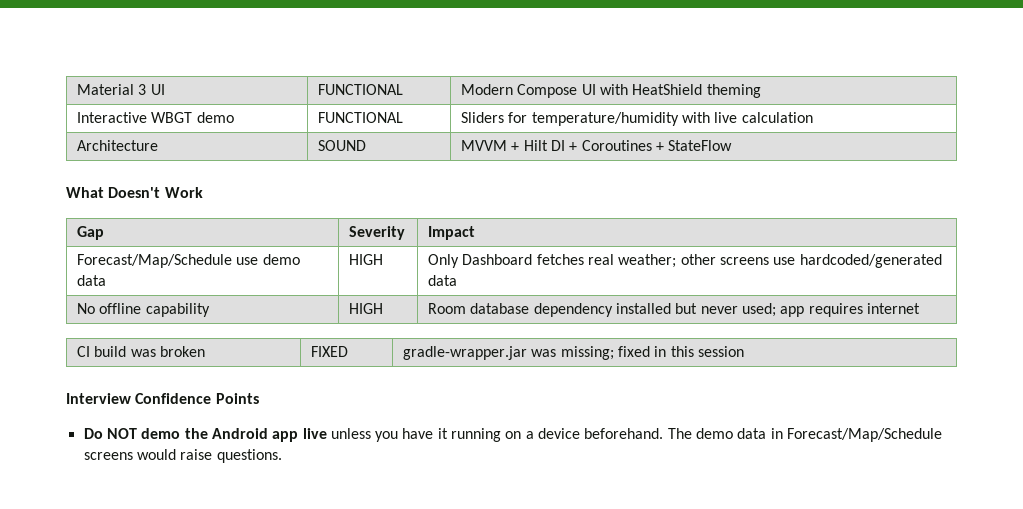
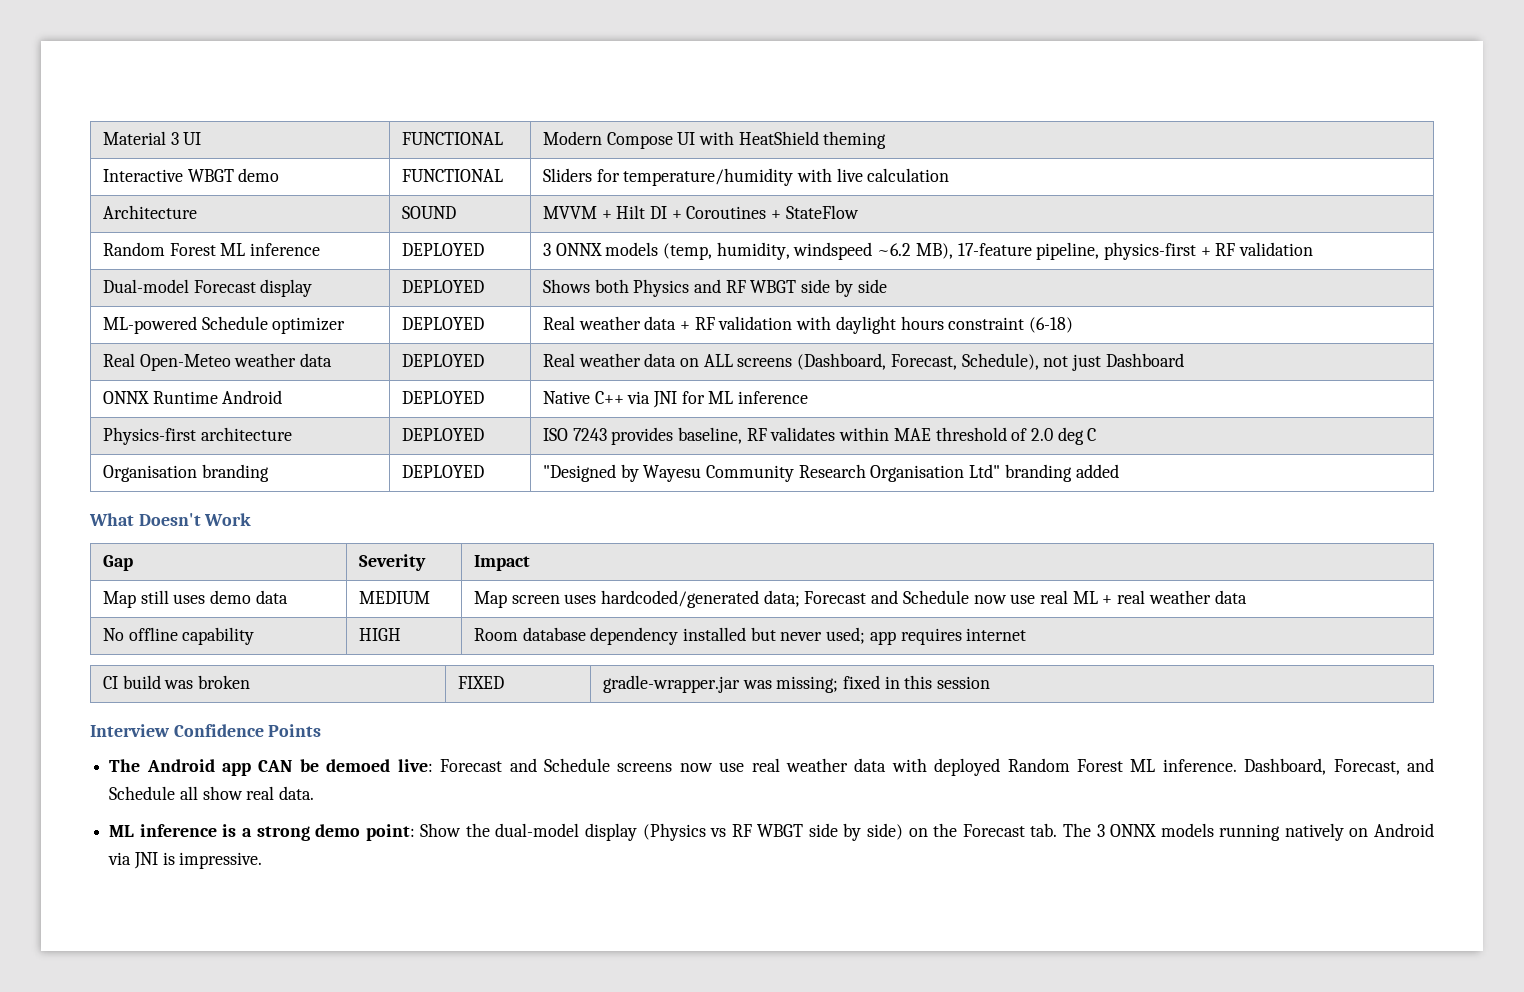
+ Random Forest ML inference | DEPLOYED | 3 ONNX models (temp, humidity, windspeed ~6.2 MB), 17-feature pipeline, physics-first + RF validation
+ Dual-model Forecast display | DEPLOYED | Shows both Physics and RF WBGT side by side
+ ML-powered Schedule optimizer | DEPLOYED | Real weather data + RF validation with daylight hours constraint (6-18)
+ Real Open-Meteo weather data | DEPLOYED | Real weather data on ALL screens (Dashboard, Forecast, Schedule), not just Dashboard
+ ONNX Runtime Android | DEPLOYED | Native C++ via JNI for ML inference
+ Physics-first architecture | DEPLOYED | ISO 7243 provides baseline, RF validates within MAE threshold of 2.0 deg C
+ Organisation branding | DEPLOYED | "Designed by Wayesu Community Research Organisation Ltd" branding added
- Forecast/Map/Schedule use demo data | HIGH | Only Dashboard fetches real weather; other screens use hardcoded/generated data
+ Map still uses demo data | MEDIUM | Map screen uses hardcoded/generated data; Forecast and Schedule now use real ML + real weather data
- Do NOT demo the Android app live unless you have it running on a device beforehand. The demo data in Forecast/Map/Schedule screens would raise questions.
+ The Android app CAN be demoed live: Forecast and Schedule screens now use real weather data with deployed Random Forest ML inference. Dashboard, Forecast, and Schedule all show real data.
+ ML inference is a strong demo point: Show the dual-model display (Physics vs RF WBGT side by side) on the Forecast tab. The 3 ONNX models running natively on Android via JNI is impressive.

